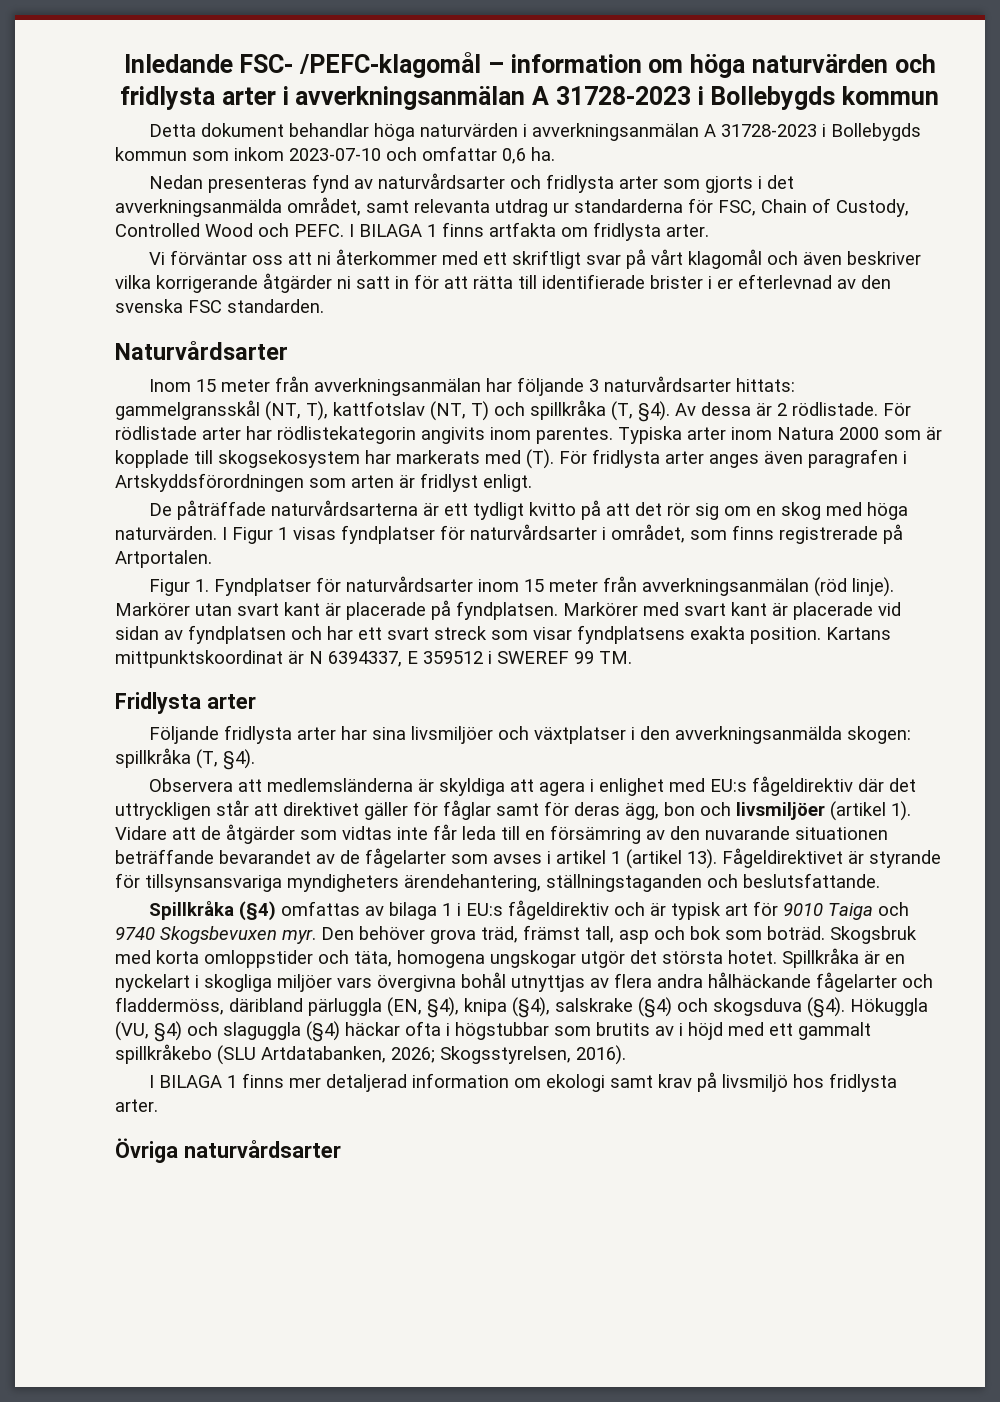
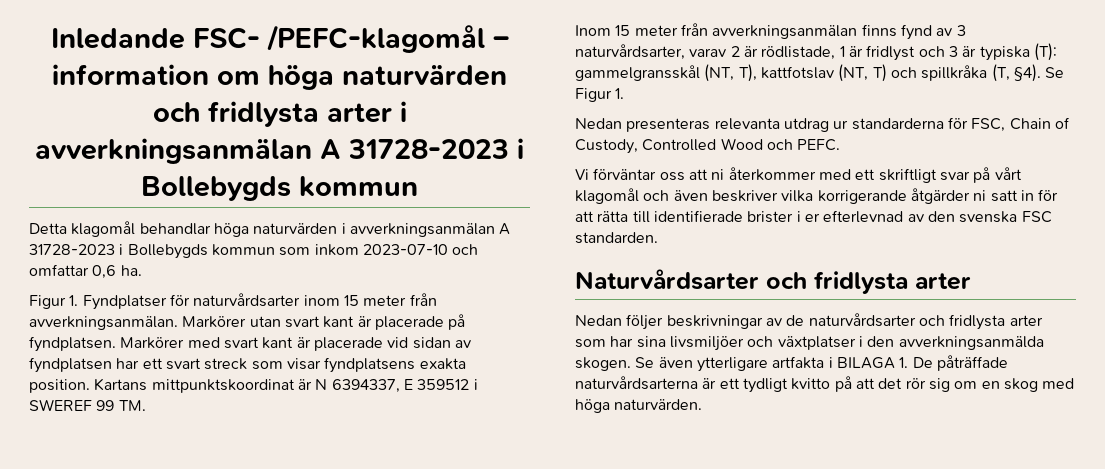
- Detta dokument behandlar höga naturvärden i avverkningsanmälan A 31728-2023 i Bollebygds kommun som inkom 2023-07-10 och omfattar 0,6 ha.
+ Detta klagomål behandlar höga naturvärden i avverkningsanmälan A 31728-2023 i Bollebygds kommun som inkom 2023-07-10 och omfattar 0,6 ha.
- Nedan presenteras fynd av naturvårdsarter och fridlysta arter som gjorts i det avverkningsanmälda området, samt relevanta utdrag ur standarderna för FSC, Chain of Custody, Controlled Wood och PEFC. I BILAGA 1 finns artfakta om fridlysta arter.
+ Figur 1. Fyndplatser för naturvårdsarter inom 15 meter från avverkningsanmälan. Markörer utan svart kant är placerade på fyndplatsen. Markörer med svart kant är placerade vid sidan av fyndplatsen har ett svart streck som visar fyndplatsens exakta position. Kartans mittpunktskoordinat är N 6394337, E 359512 i SWEREF 99 TM.
+ Inom 15 meter från avverkningsanmälan finns fynd av 3 naturvårdsarter, varav 2 är rödlistade, 1 är fridlyst och 3 är typiska (T): gammelgransskål (NT, T), kattfotslav (NT, T) och spillkråka (T, §4). Se Figur 1.
+ Nedan presenteras relevanta utdrag ur standarderna för FSC, Chain of Custody, Controlled Wood och PEFC.
- Naturvårdsarter
- Inom 15 meter från avverkningsanmälan har följande 3 naturvårdsarter hittats: gammelgransskål (NT, T), kattfotslav (NT, T) och spillkråka (T, §4). Av dessa är 2 rödlistade. För rödlistade arter har rödlistekategorin angivits inom parentes. Typiska arter inom Natura 2000 som är kopplade till skogsekosystem har markerats med (T). För fridlysta arter anges även paragrafen i Artskyddsförordningen som arten är fridlyst enligt.
- De påträffade naturvårdsarterna är ett tydligt kvitto på att det rör sig om en skog med höga naturvärden. I Figur 1 visas fyndplatser för naturvårdsarter i området, som finns registrerade på Artportalen.
- Figur 1. Fyndplatser för naturvårdsarter inom 15 meter från avverkningsanmälan (röd linje). Markörer utan svart kant är placerade på fyndplatsen. Markörer med svart kant är placerade vid sidan av fyndplatsen och har ett svart streck som visar fyndplatsens exakta position. Kartans mittpunktskoordinat är N 6394337, E 359512 i SWEREF 99 TM.
- Fridlysta arter
- Följande fridlysta arter har sina livsmiljöer och växtplatser i den avverkningsanmälda skogen: spillkråka (T, §4).
- Observera att medlemsländerna är skyldiga att agera i enlighet med EU:s fågeldirektiv där det uttryckligen står att direktivet gäller för fåglar samt för deras ägg, bon och livsmiljöer (artikel 1). Vidare att de åtgärder som vidtas inte får leda till en försämring av den nuvarande situationen beträffande bevarandet av de fågelarter som avses i artikel 1 (artikel 13). Fågeldirektivet är styrande för tillsynsansvariga myndigheters ärendehantering, ställningstaganden och beslutsfattande.
- Spillkråka (§4) omfattas av bilaga 1 i EU:s fågeldirektiv och är typisk art för 9010 Taiga och 9740 Skogsbevuxen myr. Den behöver grova träd, främst tall, asp och bok som boträd. Skogsbruk med korta omloppstider och täta, homogena ungskogar utgör det största hotet. Spillkråka är en nyckelart i skogliga miljöer vars övergivna bohål utnyttjas av flera andra hålhäckande fågelarter och fladdermöss, däribland pärluggla (EN, §4), knipa (§4), salskrake (§4) och skogsduva (§4). Hökuggla (VU, §4) och slaguggla (§4) häckar ofta i högstubbar som brutits av i höjd med ett gammalt spillkråkebo (SLU Artdatabanken, 2026; Skogsstyrelsen, 2016).
- I BILAGA 1 finns mer detaljerad information om ekologi samt krav på livsmiljö hos fridlysta arter.
- Övriga naturvårdsarter
+ Naturvårdsarter och fridlysta arter
+ Nedan följer beskrivningar av de naturvårdsarter och fridlysta arter som har sina livsmiljöer och växtplatser i den avverkningsanmälda skogen. Se även ytterligare artfakta i BILAGA 1. De påträffade naturvårdsarterna är ett tydligt kvitto på att det rör sig om en skog med höga naturvärden.

